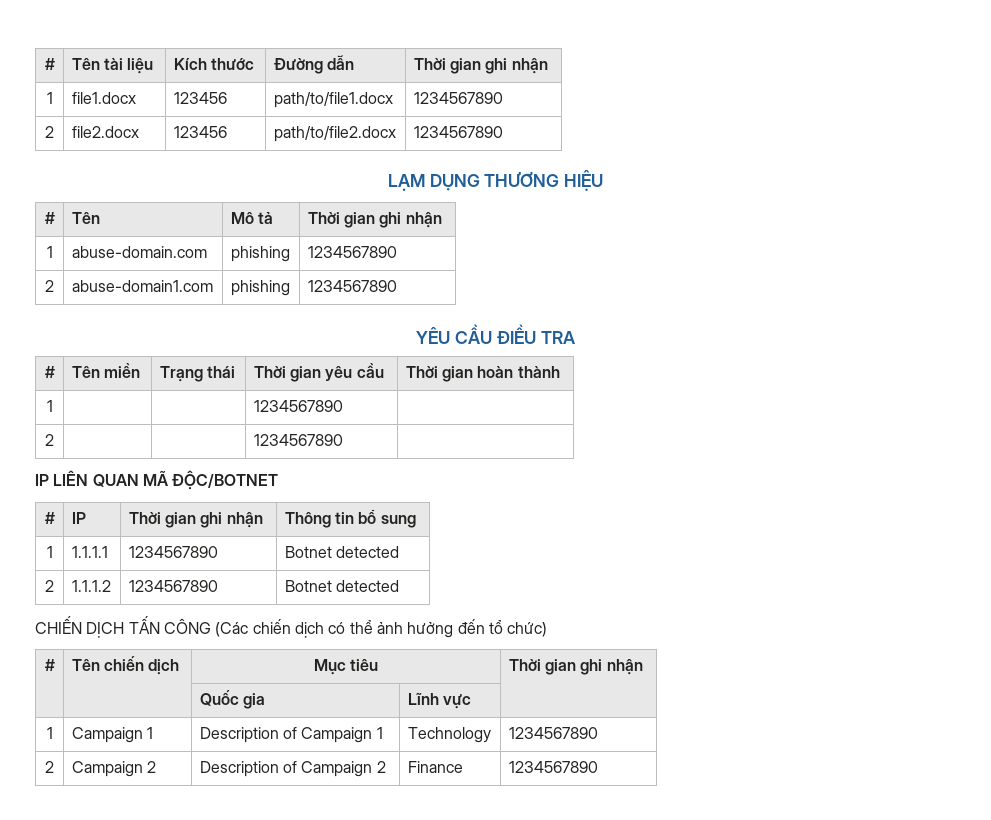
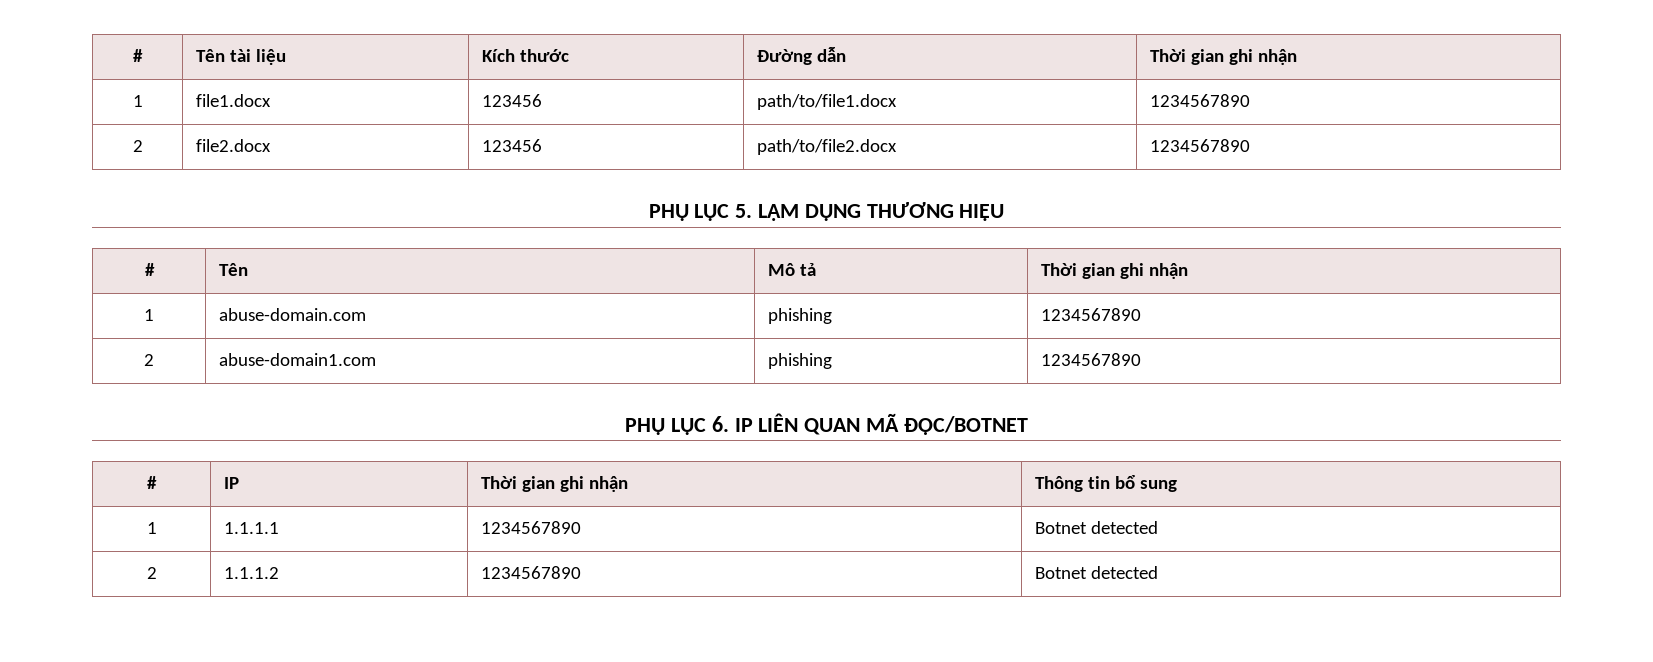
- LẠM DỤNG THƯƠNG HIỆU
+ PHỤ LỤC 5. LẠM DỤNG THƯƠNG HIỆU
- YÊU CẦU ĐIỀU TRA
- # | Tên miền | Trạng thái | Thời gian yêu cầu | Thời gian hoàn thành
- 1 | | | 1234567890 |
- 2 | | | 1234567890 |
- IP LIÊN QUAN MÃ ĐỘC/BOTNET
+ PHỤ LỤC 6. IP LIÊN QUAN MÃ ĐỘC/BOTNET
- CHIẾN DỊCH TẤN CÔNG (Các chiến dịch có thể ảnh hưởng đến tổ chức)
- # | Tên chiến dịch | Mục tiêu | Thời gian ghi nhận
- | | Quốc gia | Lĩnh vực |
- 1 | Campaign 1 | Description of Campaign 1 | Technology | 1234567890
- 2 | Campaign 2 | Description of Campaign 2 | Finance | 1234567890

